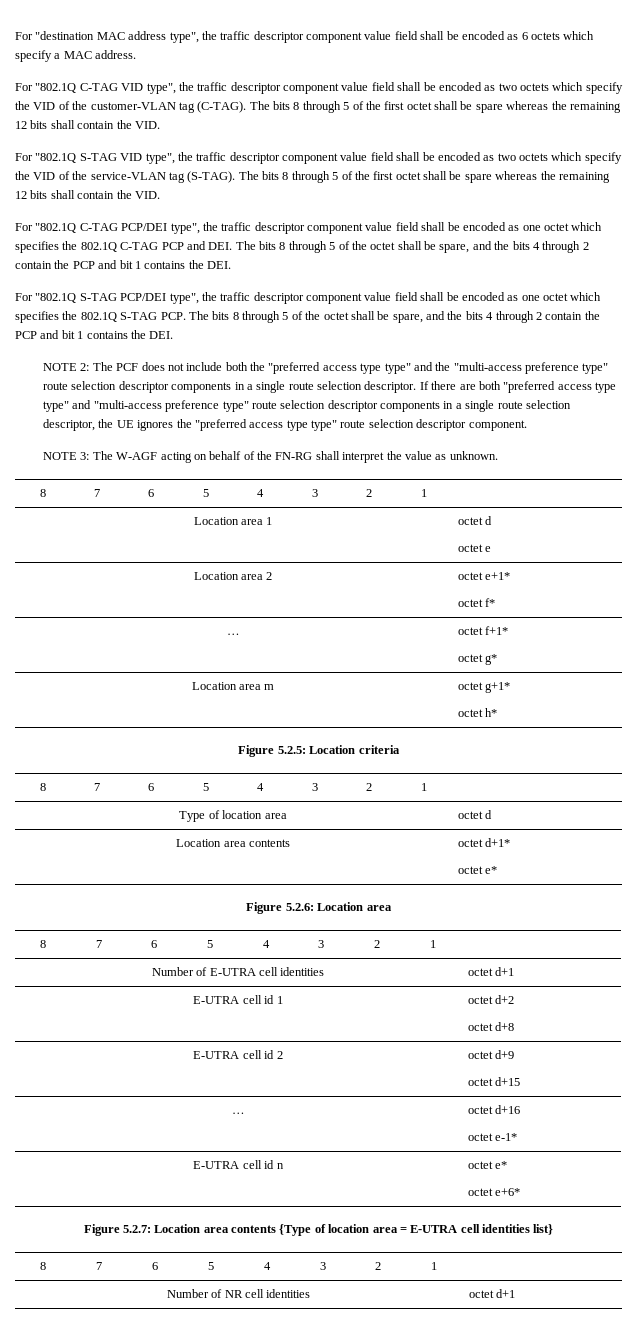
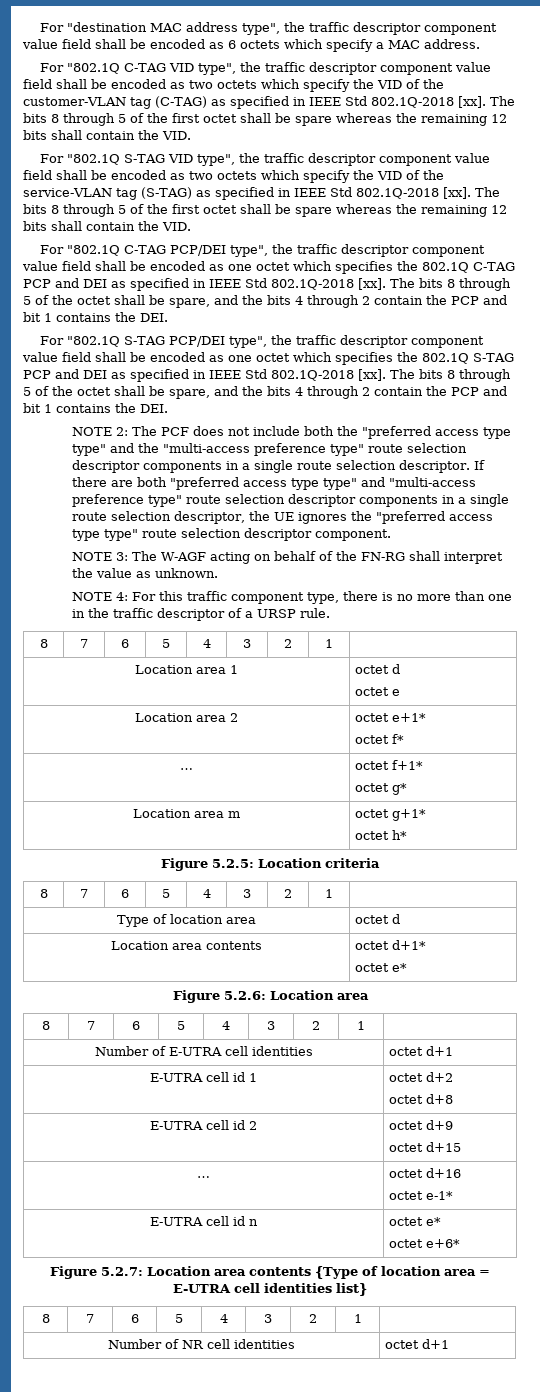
- For "802.1Q C-TAG VID type", the traffic descriptor component value field shall be encoded as two octets which specify the VID of the customer-VLAN tag (C-TAG).
+ For "802.1Q C-TAG VID type", the traffic descriptor component value field shall be encoded as two octets which specify the VID of the customer-VLAN tag (C-TAG) as specified in IEEE Std 802.1Q-2018 [xx].
- For "802.1Q S-TAG VID type", the traffic descriptor component value field shall be encoded as two octets which specify the VID of the service-VLAN tag (S-TAG).
+ For "802.1Q S-TAG VID type", the traffic descriptor component value field shall be encoded as two octets which specify the VID of the service-VLAN tag (S-TAG) as specified in IEEE Std 802.1Q-2018 [xx].
- For "802.1Q C-TAG PCP/DEI type", the traffic descriptor component value field shall be encoded as one octet which specifies the 802.1Q C-TAG PCP and DEI. The bits 8 through 5 of the octet shall be spare, and the bits 4 through 2 contain the PCP and bit 1 contains the DEI.
+ For "802.1Q C-TAG PCP/DEI type", the traffic descriptor component value field shall be encoded as one octet which specifies the 802.1Q C-TAG PCP and DEI as specified in IEEE Std 802.1Q-2018 [xx]. The bits 8 through 5 of the octet shall be spare, and the bits 4 through 2 contain the PCP and bit 1 contains the DEI.
- For "802.1Q S-TAG PCP/DEI type", the traffic descriptor component value field shall be encoded as one octet which specifies the 802.1Q S-TAG PCP. The bits 8 through 5 of the octet shall be spare, and the bits 4 through 2 contain the PCP and bit 1 contains the DEI.
+ For "802.1Q S-TAG PCP/DEI type", the traffic descriptor component value field shall be encoded as one octet which specifies the 802.1Q S-TAG PCP and DEI as specified in IEEE Std 802.1Q-2018 [xx]. The bits 8 through 5 of the octet shall be spare, and the bits 4 through 2 contain the PCP and bit 1 contains the DEI.
+ NOTE 4: For this traffic component type, there is no more than one in the traffic descriptor of a URSP rule.

